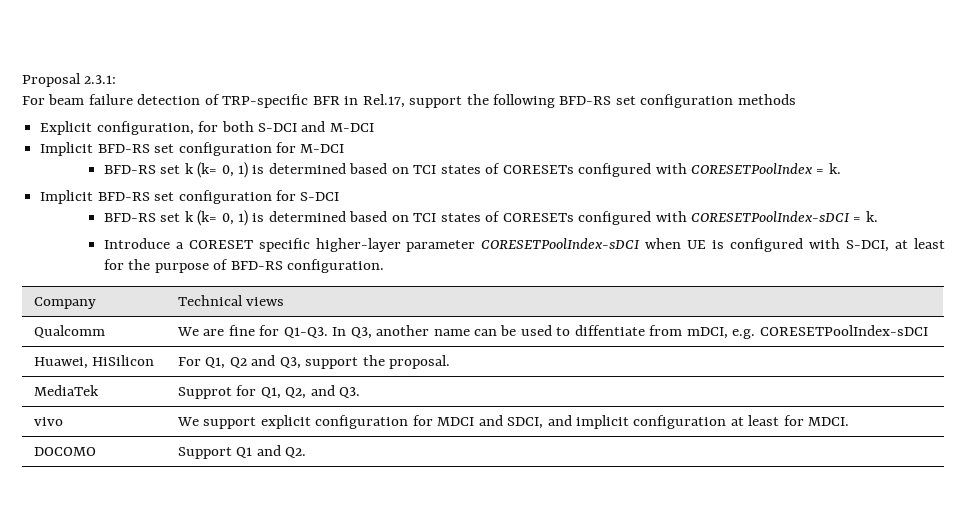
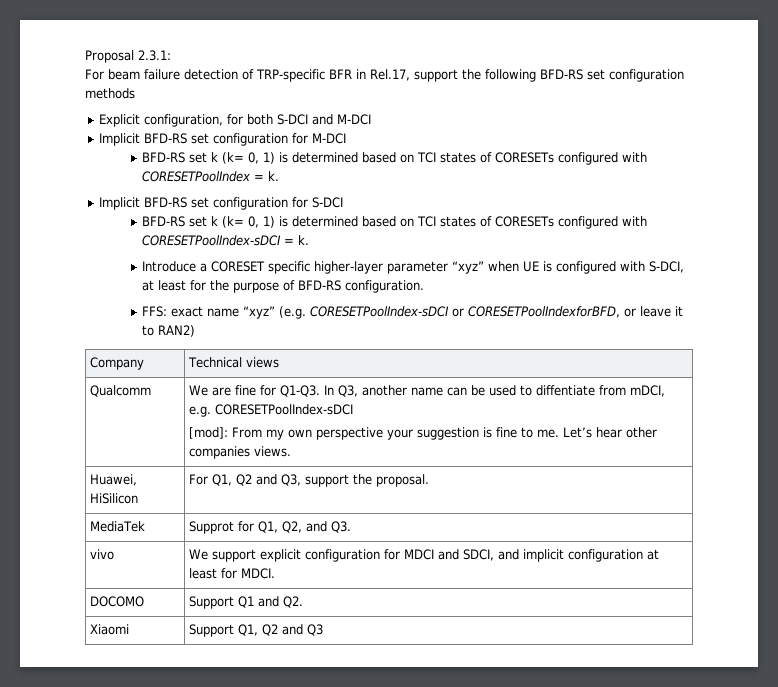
- Introduce a CORESET specific higher-layer parameter CORESETPoolIndex-sDCI when UE is configured with S-DCI, at least for the purpose of BFD-RS configuration.
+ Introduce a CORESET specific higher-layer parameter “xyz” when UE is configured with S-DCI, at least for the purpose of BFD-RS configuration.
+ FFS: exact name “xyz” (e.g. CORESETPoolIndex-sDCI or CORESETPoolIndexforBFD, or leave it to RAN2)
  Qualcomm | We are fine for Q1-Q3. In Q3, another name can be used to diffentiate from mDCI, e.g. CORESETPoolIndex-sDCI
+ [mod]: From my own perspective your suggestion is fine to me. Let’s hear other companies views.
+ Xiaomi | Support Q1, Q2 and Q3

